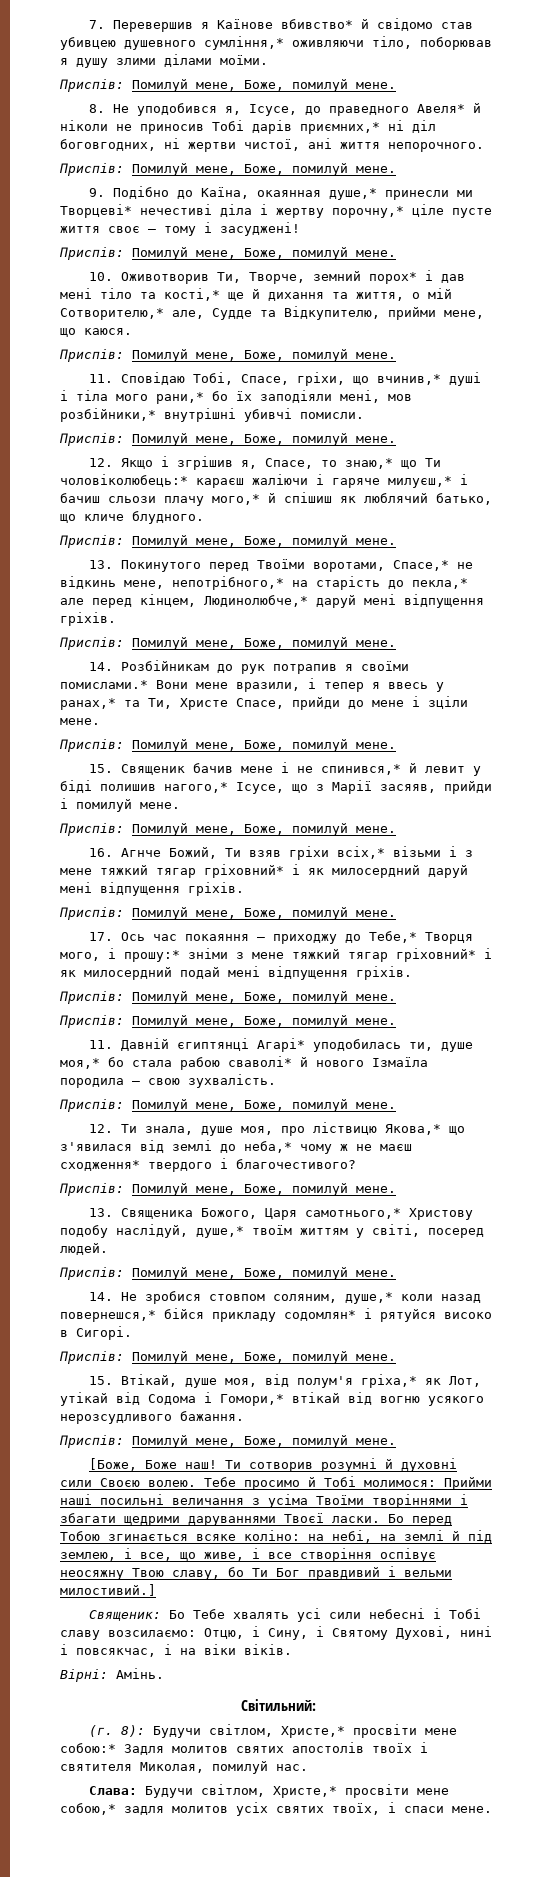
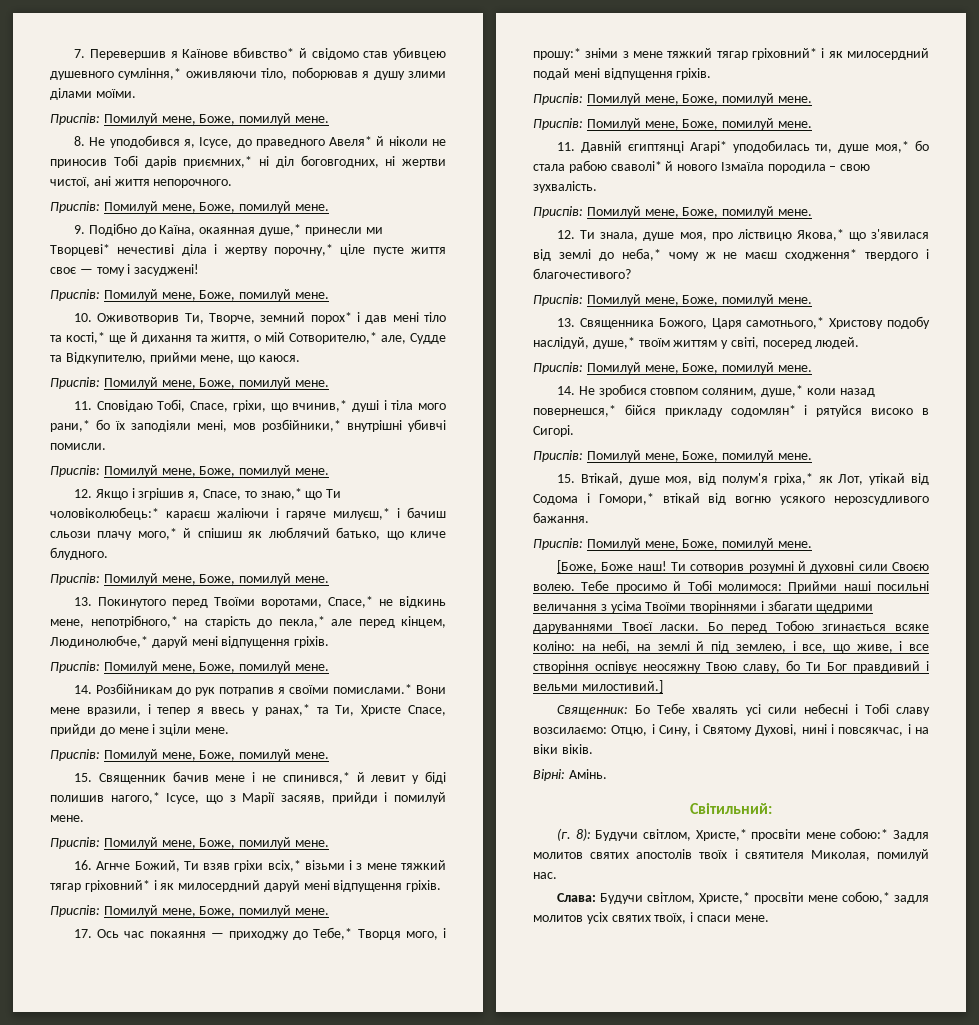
- 15. Священик бачив мене і не спинився,* й левит у біді полишив нагого,* Ісусе, що з Марії засяяв, прийди і помилуй мене.
+ 15. Священник бачив мене і не спинився,* й левит у біді полишив нагого,* Ісусе, що з Марії засяяв, прийди і помилуй мене.
- 13. Священика Божого, Царя самотнього,* Христову подобу наслідуй, душе,* твоїм життям у світі, посеред людей.
+ 13. Священника Божого, Царя самотнього,* Христову подобу наслідуй, душе,* твоїм життям у світі, посеред людей.
- Священик: Бо Тебе хвалять усі сили небесні і Тобі славу возсилаємо: Отцю, і Сину, і Святому Духові, нині і повсякчас, і на віки віків.
+ Священник: Бо Тебе хвалять усі сили небесні і Тобі славу возсилаємо: Отцю, і Сину, і Святому Духові, нині і повсякчас, і на віки віків.

